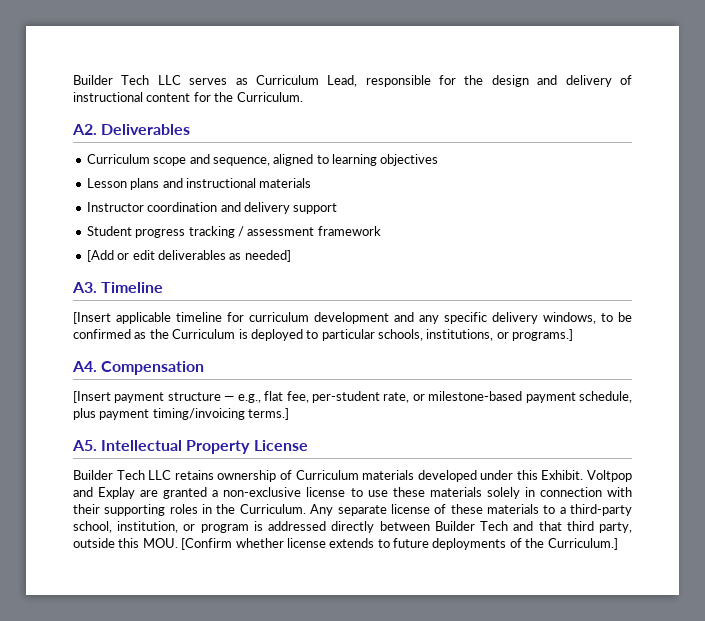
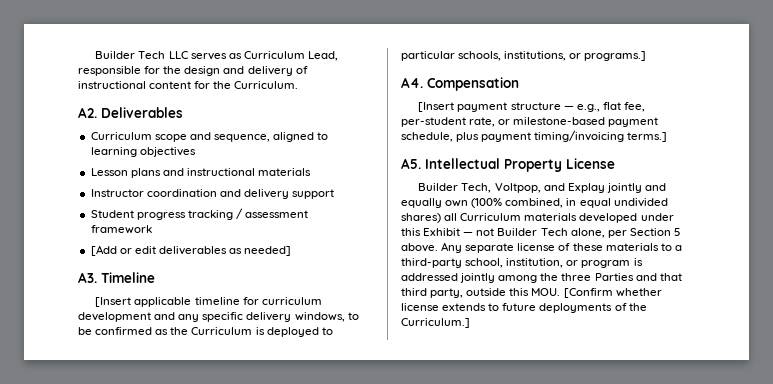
- Builder Tech LLC retains ownership of Curriculum materials developed under this Exhibit. Voltpop and Explay are granted a non-exclusive license to use these materials solely in connection with their supporting roles in the Curriculum.
+ Builder Tech, Voltpop, and Explay jointly and equally own (100% combined, in equal undivided shares) all Curriculum materials developed under this Exhibit — not Builder Tech alone, per Section 5 above.
- Any separate license of these materials to a third-party school, institution, or program is addressed directly between Builder Tech and that third party, outside this MOU. [Confirm whether license extends to future deployments of the Curriculum.]
+ Any separate license of these materials to a third-party school, institution, or program is addressed jointly among the three Parties and that third party, outside this MOU. [Confirm whether license extends to future deployments of the Curriculum.]

